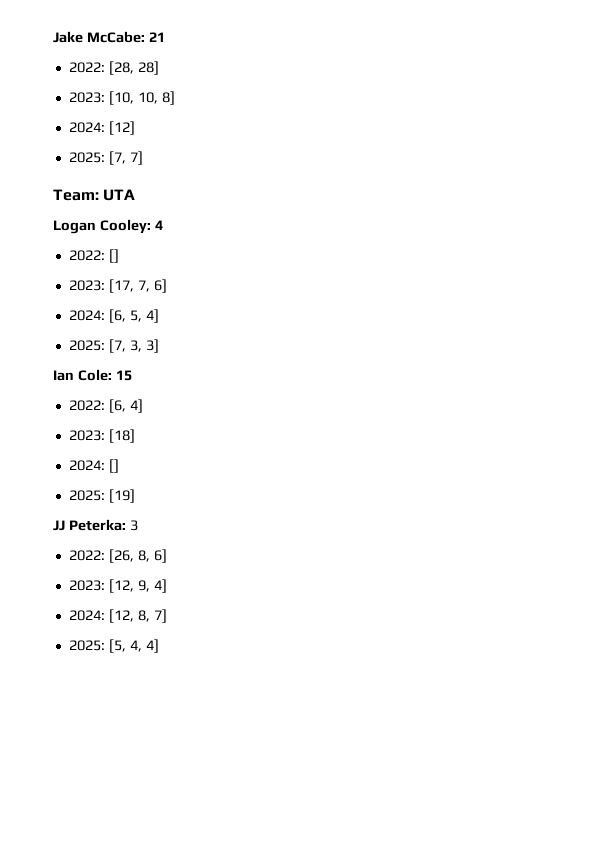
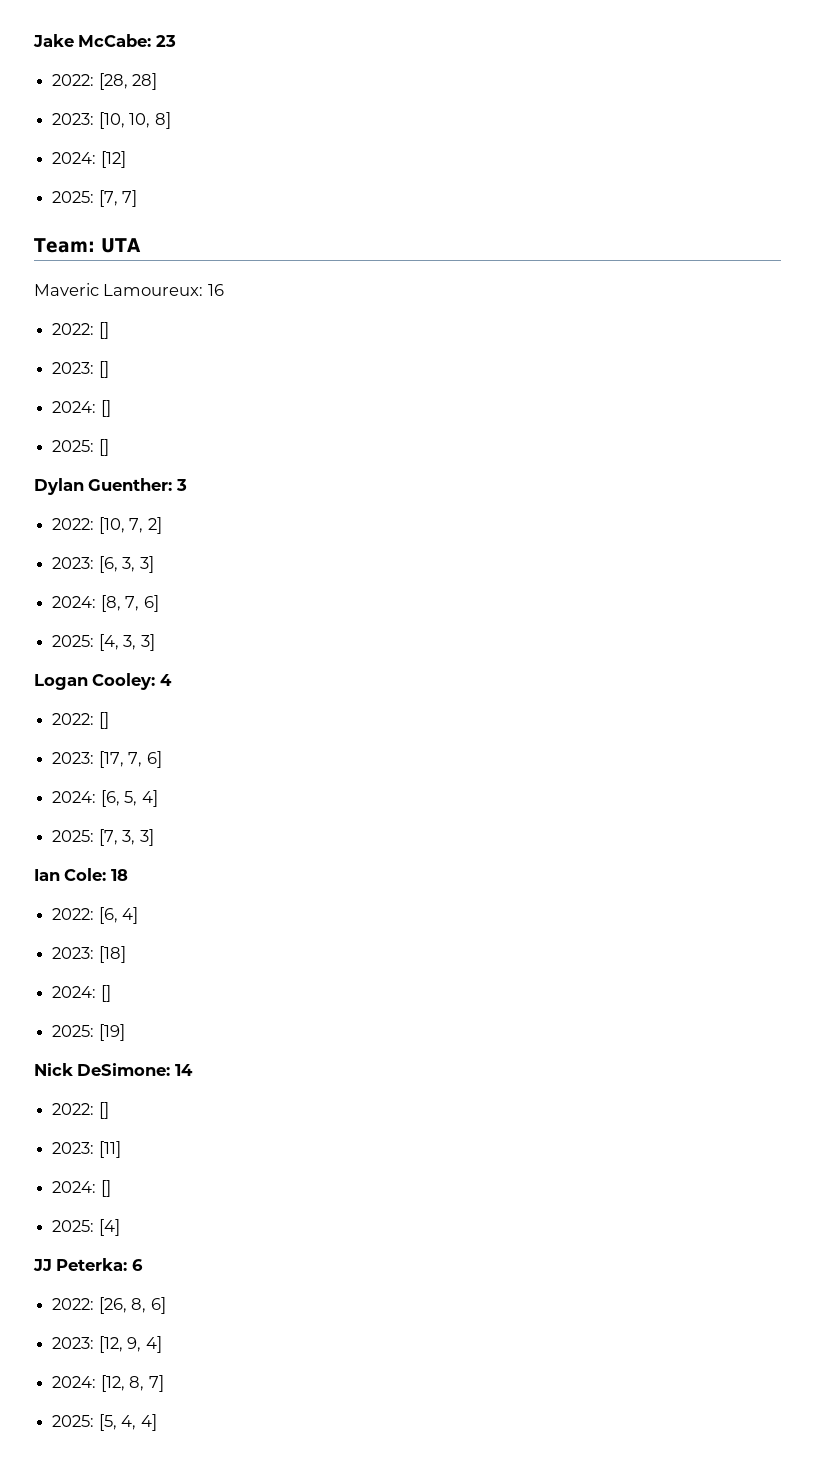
- Jake McCabe: 21
+ Jake McCabe: 23
+ Maveric Lamoureux: 16
+ 2022: []
+ 2023: []
+ 2024: []
+ 2025: []
+ Dylan Guenther: 3
+ 2022: [10, 7, 2]
+ 2023: [6, 3, 3]
+ 2024: [8, 7, 6]
+ 2025: [4, 3, 3]
- Ian Cole: 15
+ Ian Cole: 18
+ Nick DeSimone: 14
+ 2022: []
+ 2023: [11]
+ 2024: []
+ 2025: [4]
- JJ Peterka: 3
+ JJ Peterka: 6

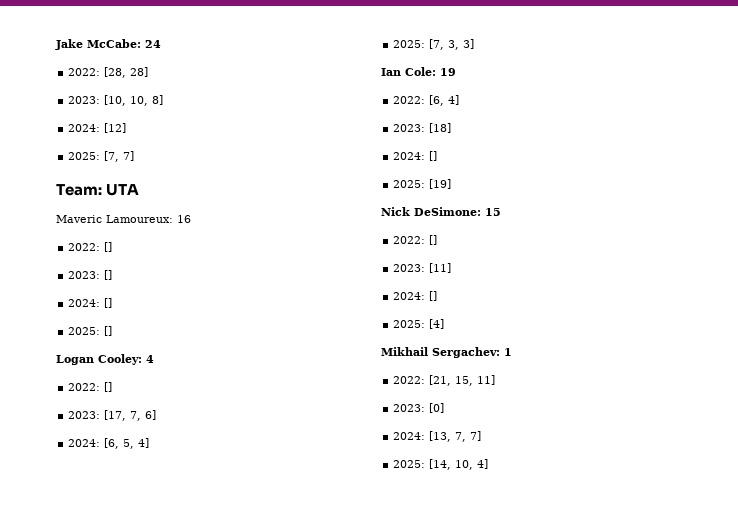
- Jake McCabe: 23
+ Jake McCabe: 24
- Dylan Guenther: 3
- 2022: [10, 7, 2]
- 2023: [6, 3, 3]
- 2024: [8, 7, 6]
- 2025: [4, 3, 3]
- Ian Cole: 18
+ Ian Cole: 19
- Nick DeSimone: 14
+ Nick DeSimone: 15
- JJ Peterka: 6
- 2022: [26, 8, 6]
- 2023: [12, 9, 4]
- 2024: [12, 8, 7]
+ Mikhail Sergachev: 1
+ 2022: [21, 15, 11]
+ 2023: [0]
+ 2024: [13, 7, 7]
- 2025: [5, 4, 4]
+ 2025: [14, 10, 4]

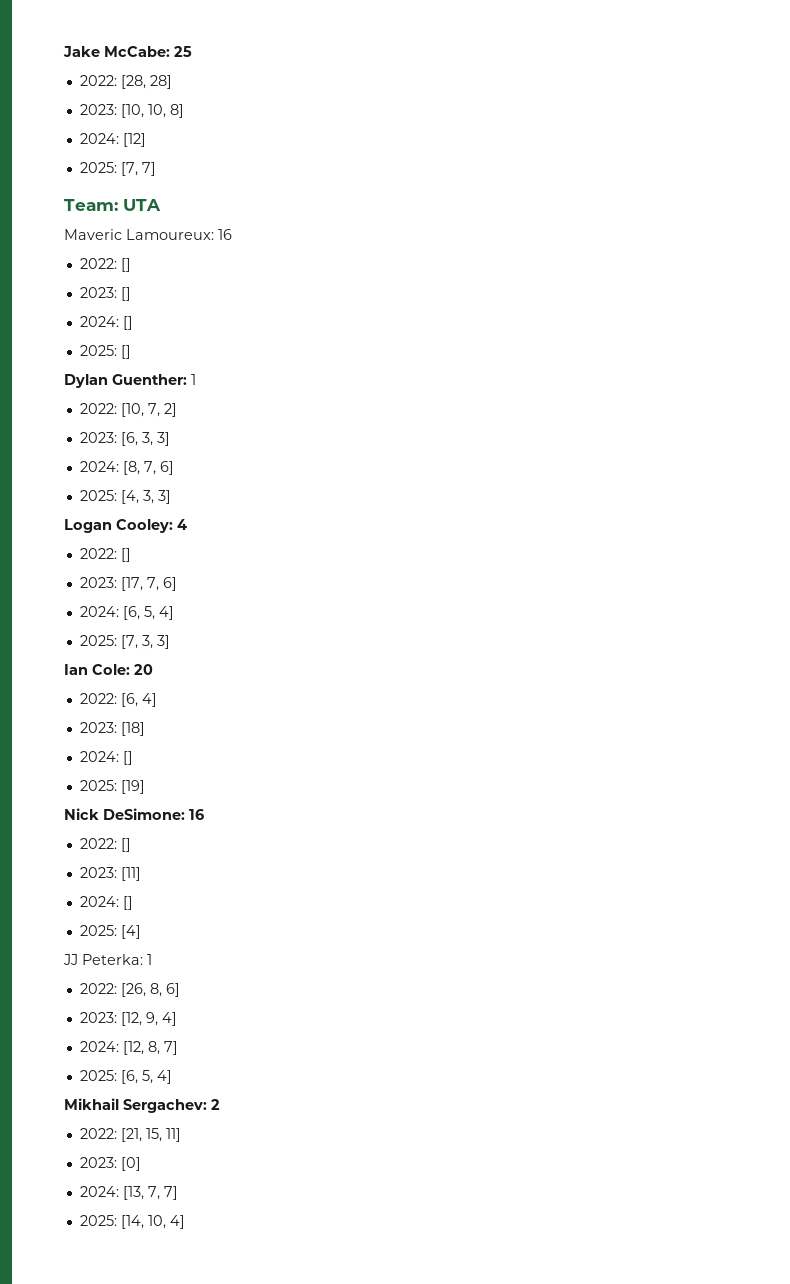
- Jake McCabe: 24
+ Jake McCabe: 25
+ Dylan Guenther: 1
+ 2022: [10, 7, 2]
+ 2023: [6, 3, 3]
+ 2024: [8, 7, 6]
+ 2025: [4, 3, 3]
- Ian Cole: 19
+ Ian Cole: 20
- Nick DeSimone: 15
+ Nick DeSimone: 16
+ JJ Peterka: 1
+ 2022: [26, 8, 6]
+ 2023: [12, 9, 4]
+ 2024: [12, 8, 7]
+ 2025: [6, 5, 4]
- Mikhail Sergachev: 1
+ Mikhail Sergachev: 2

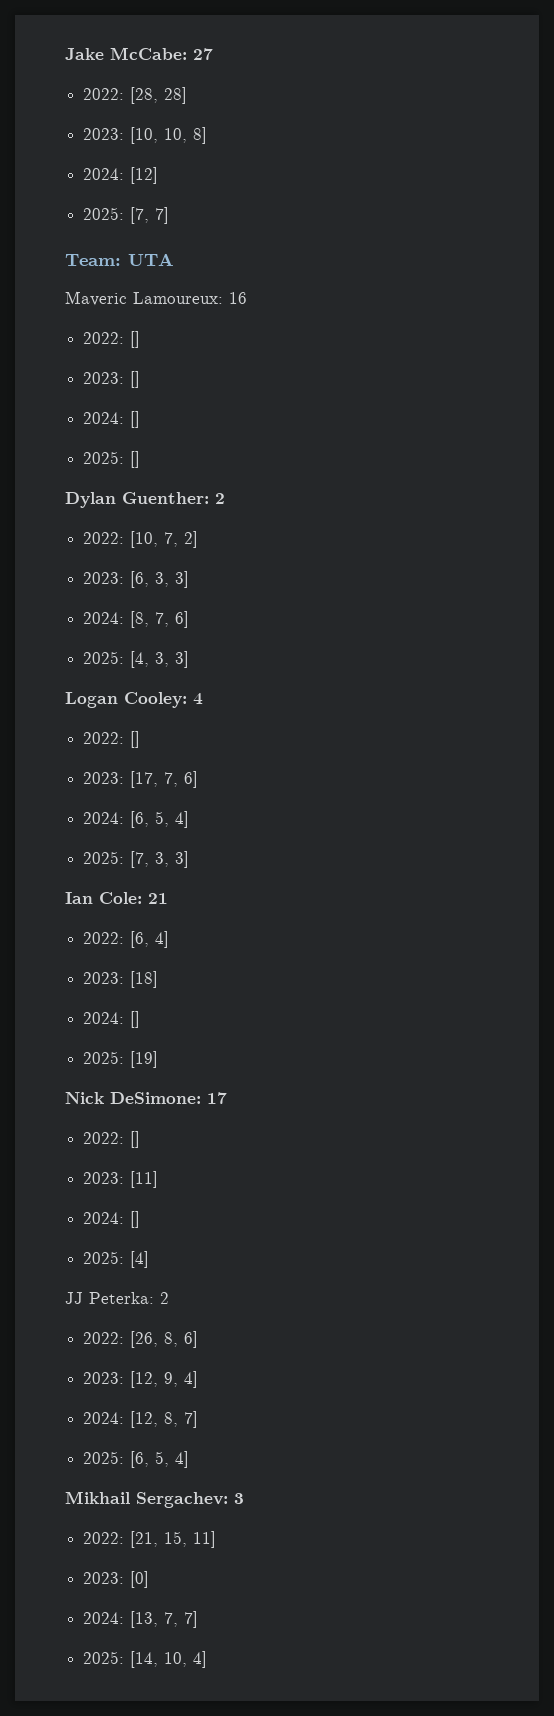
- Jake McCabe: 25
+ Jake McCabe: 27
- Dylan Guenther: 1
+ Dylan Guenther: 2
- Ian Cole: 20
+ Ian Cole: 21
- Nick DeSimone: 16
+ Nick DeSimone: 17
- JJ Peterka: 1
+ JJ Peterka: 2
- Mikhail Sergachev: 2
+ Mikhail Sergachev: 3

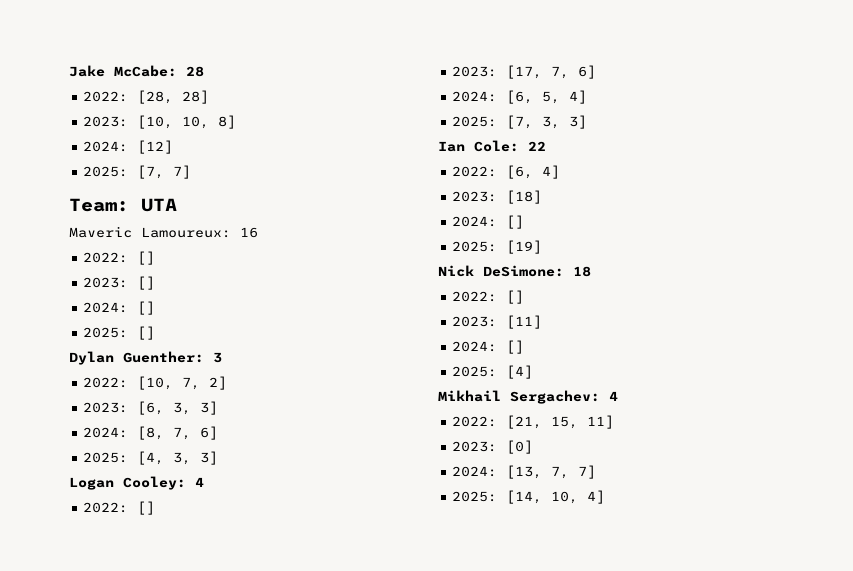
- Jake McCabe: 27
+ Jake McCabe: 28
- Dylan Guenther: 2
+ Dylan Guenther: 3
- Ian Cole: 21
+ Ian Cole: 22
- Nick DeSimone: 17
+ Nick DeSimone: 18
- JJ Peterka: 2
- 2022: [26, 8, 6]
- 2023: [12, 9, 4]
- 2024: [12, 8, 7]
- 2025: [6, 5, 4]
- Mikhail Sergachev: 3
+ Mikhail Sergachev: 4

